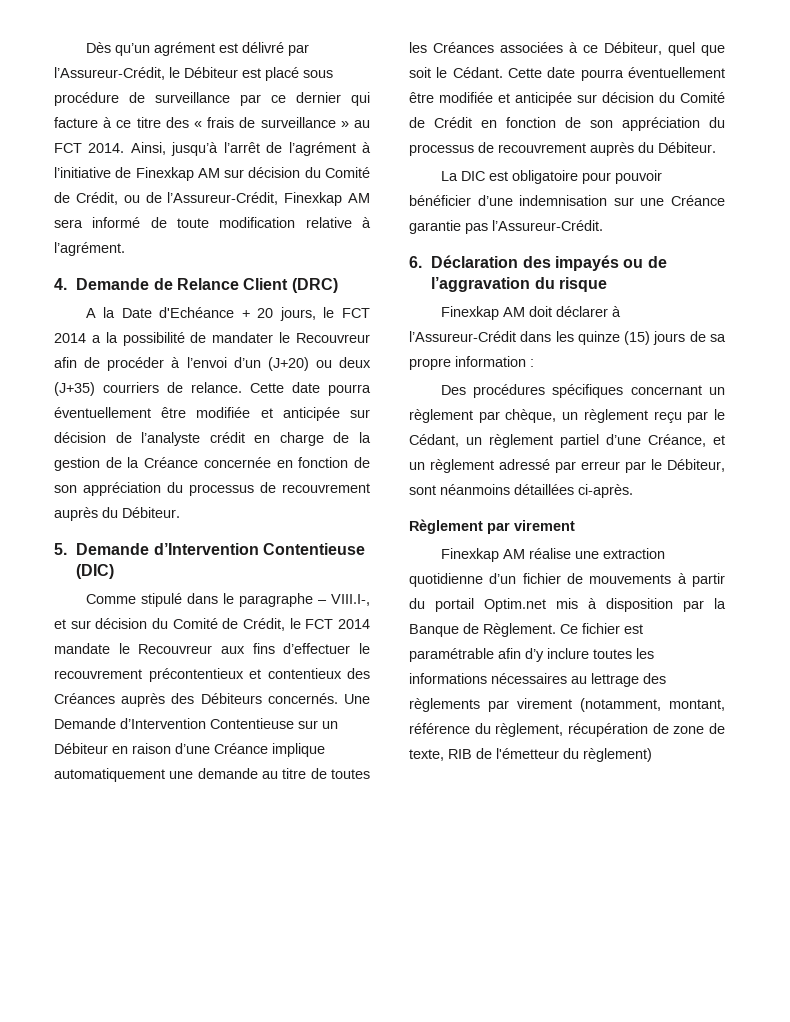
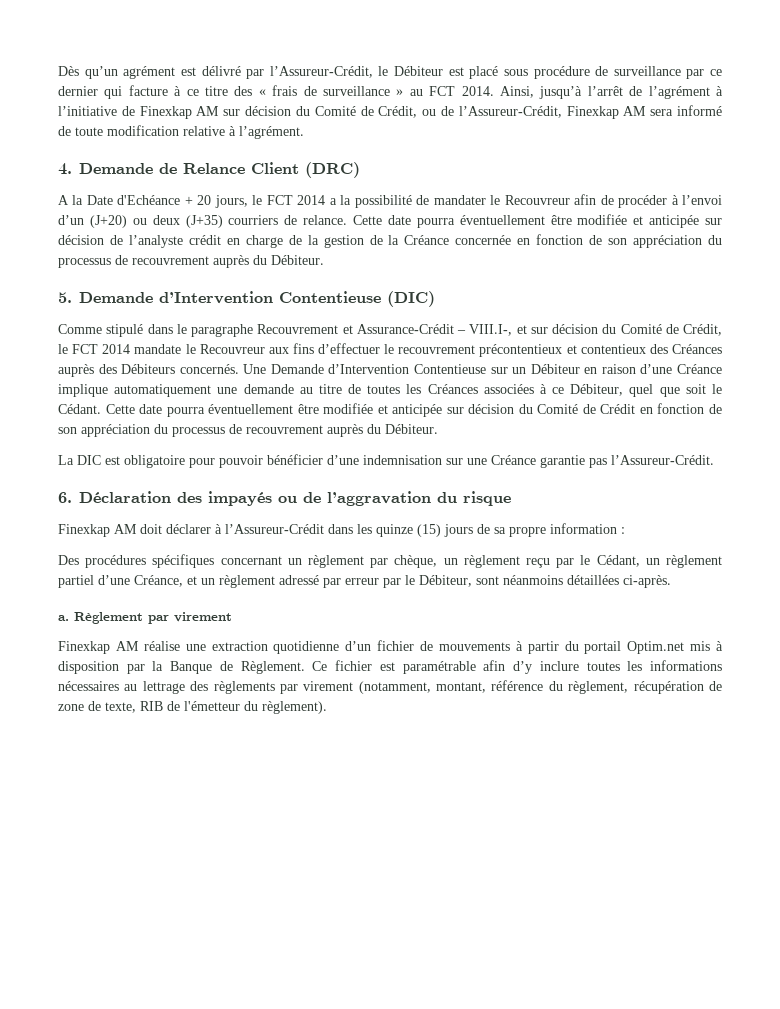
- Comme stipulé dans le paragraphe – VIII.I-, et sur décision du Comité de Crédit, le FCT 2014 mandate le Recouvreur aux fins d’effectuer le recouvrement précontentieux et contentieux des Créances auprès des Débiteurs concernés.
+ Comme stipulé dans le paragraphe Recouvrement et Assurance-Crédit – VIII.I-, et sur décision du Comité de Crédit, le FCT 2014 mandate le Recouvreur aux fins d’effectuer le recouvrement précontentieux et contentieux des Créances auprès des Débiteurs concernés.
+ a.
- Ce fichier est paramétrable afin d’y inclure toutes les informations nécessaires au lettrage des règlements par virement (notamment, montant, référence du règlement, récupération de zone de texte, RIB de l'émetteur du règlement)
+ Ce fichier est paramétrable afin d’y inclure toutes les informations nécessaires au lettrage des règlements par virement (notamment, montant, référence du règlement, récupération de zone de texte, RIB de l'émetteur du règlement).

